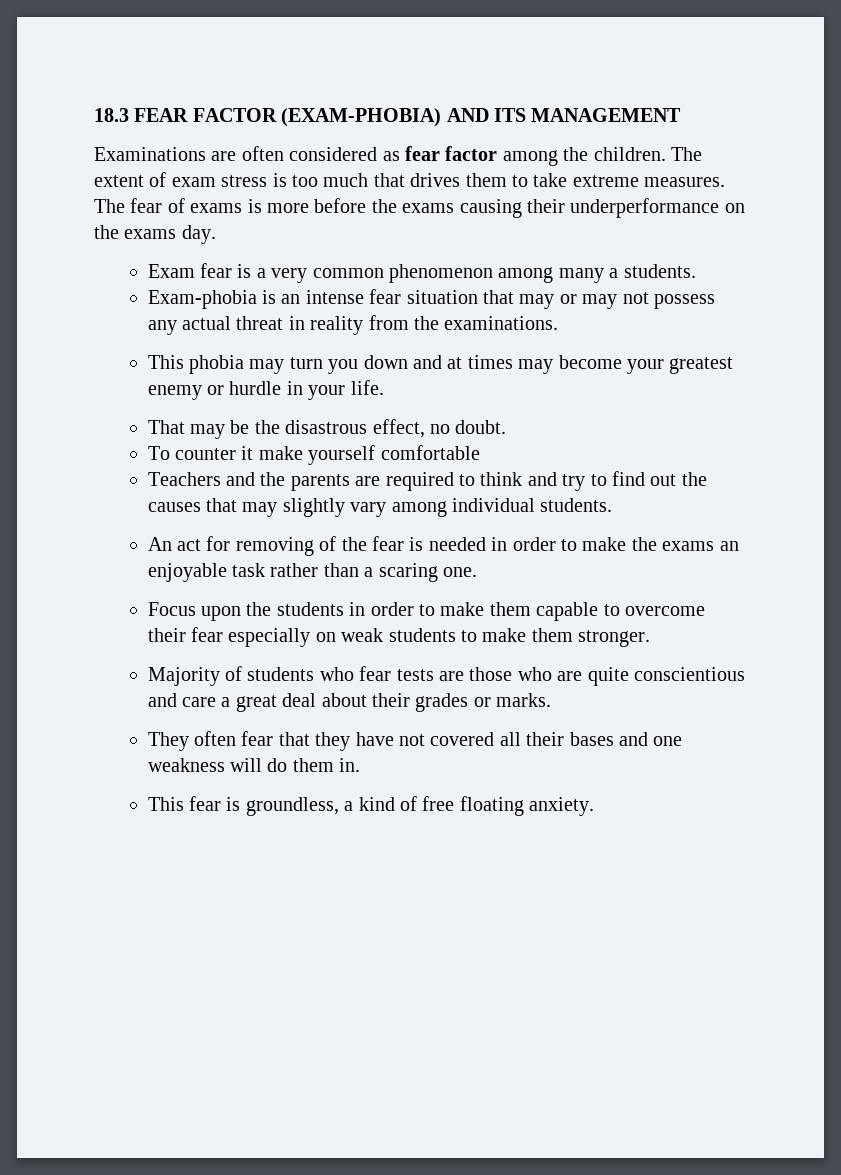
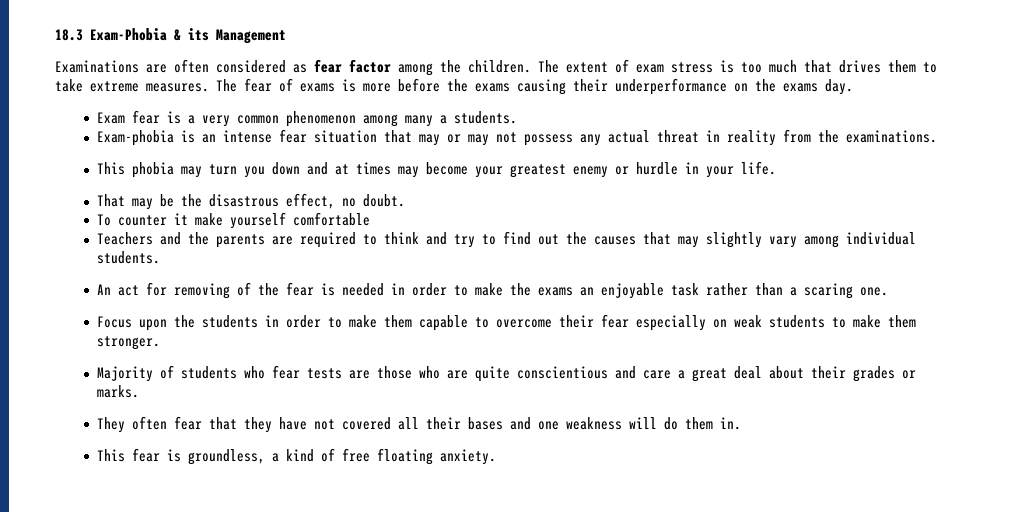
- 18.3 FEAR FACTOR (EXAM-PHOBIA) AND ITS MANAGEMENT
+ 18.3 Exam-Phobia & its Management

